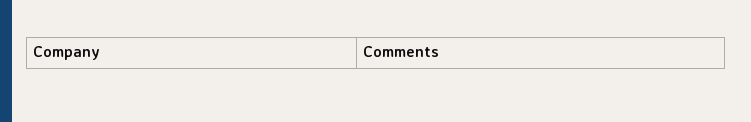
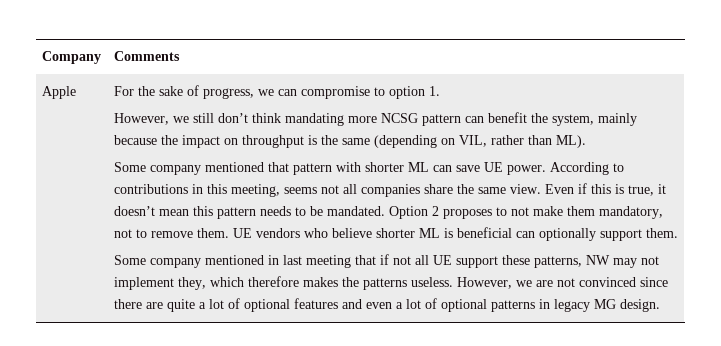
+ Apple | For the sake of progress, we can compromise to option 1.
+ However, we still don’t think mandating more NCSG pattern can benefit the system, mainly because the impact on throughput is the same (depending on VIL, rather than ML).
+ Some company mentioned that pattern with shorter ML can save UE power. According to contributions in this meeting, seems not all companies share the same view. Even if this is true, it doesn’t mean this pattern needs to be mandated. Option 2 proposes to not make them mandatory, not to remove them. UE vendors who believe shorter ML is beneficial can optionally support them.
+ Some company mentioned in last meeting that if not all UE support these patterns, NW may not implement they, which therefore makes the patterns useless. However, we are not convinced since there are quite a lot of optional features and even a lot of optional patterns in legacy MG design.

